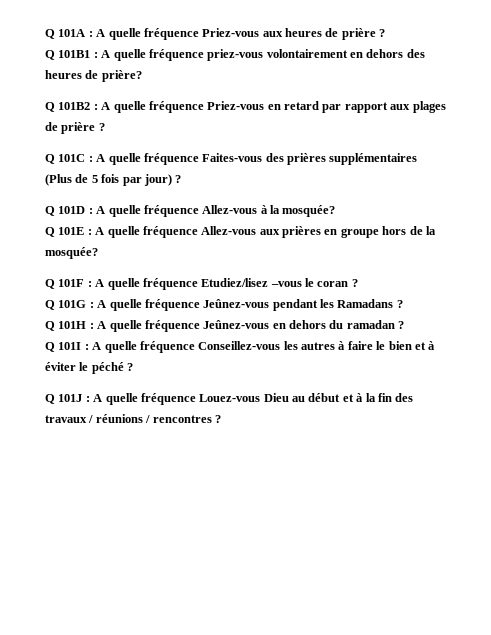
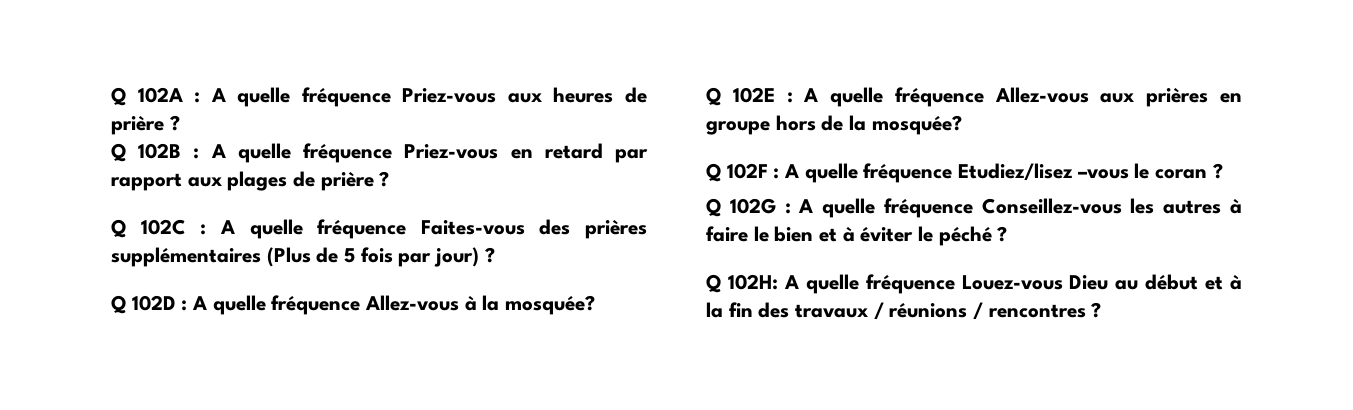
- Q 101A : A quelle fréquence Priez-vous aux heures de prière ?
+ Q 102A : A quelle fréquence Priez-vous aux heures de prière ?
- Q 101B1 : A quelle fréquence priez-vous volontairement en dehors des heures de prière?
- Q 101B2 : A quelle fréquence Priez-vous en retard par rapport aux plages de prière ?
+ Q 102B : A quelle fréquence Priez-vous en retard par rapport aux plages de prière ?
- Q 101C : A quelle fréquence Faites-vous des prières supplémentaires (Plus de 5 fois par jour) ?
+ Q 102C : A quelle fréquence Faites-vous des prières supplémentaires (Plus de 5 fois par jour) ?
- Q 101D : A quelle fréquence Allez-vous à la mosquée?
+ Q 102D : A quelle fréquence Allez-vous à la mosquée?
- Q 101E : A quelle fréquence Allez-vous aux prières en groupe hors de la mosquée?
+ Q 102E : A quelle fréquence Allez-vous aux prières en groupe hors de la mosquée?
- Q 101F : A quelle fréquence Etudiez/lisez –vous le coran ?
+ Q 102F : A quelle fréquence Etudiez/lisez –vous le coran ?
- Q 101G : A quelle fréquence Jeûnez-vous pendant les Ramadans ?
- Q 101H : A quelle fréquence Jeûnez-vous en dehors du ramadan ?
- Q 101I : A quelle fréquence Conseillez-vous les autres à faire le bien et à éviter le péché ?
+ Q 102G : A quelle fréquence Conseillez-vous les autres à faire le bien et à éviter le péché ?
- Q 101J : A quelle fréquence Louez-vous Dieu au début et à la fin des travaux / réunions / rencontres ?
+ Q 102H: A quelle fréquence Louez-vous Dieu au début et à la fin des travaux / réunions / rencontres ?

